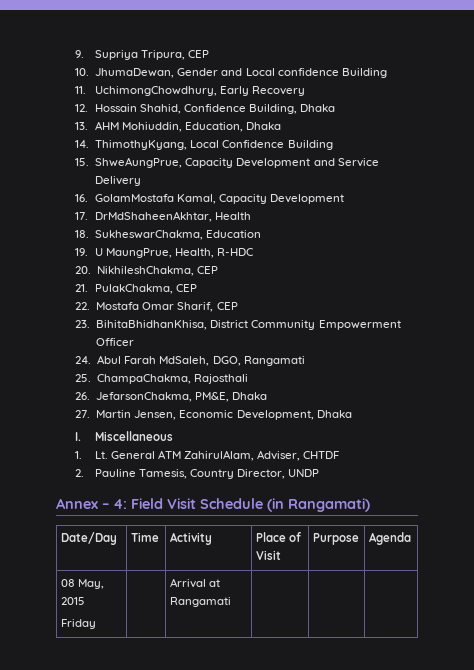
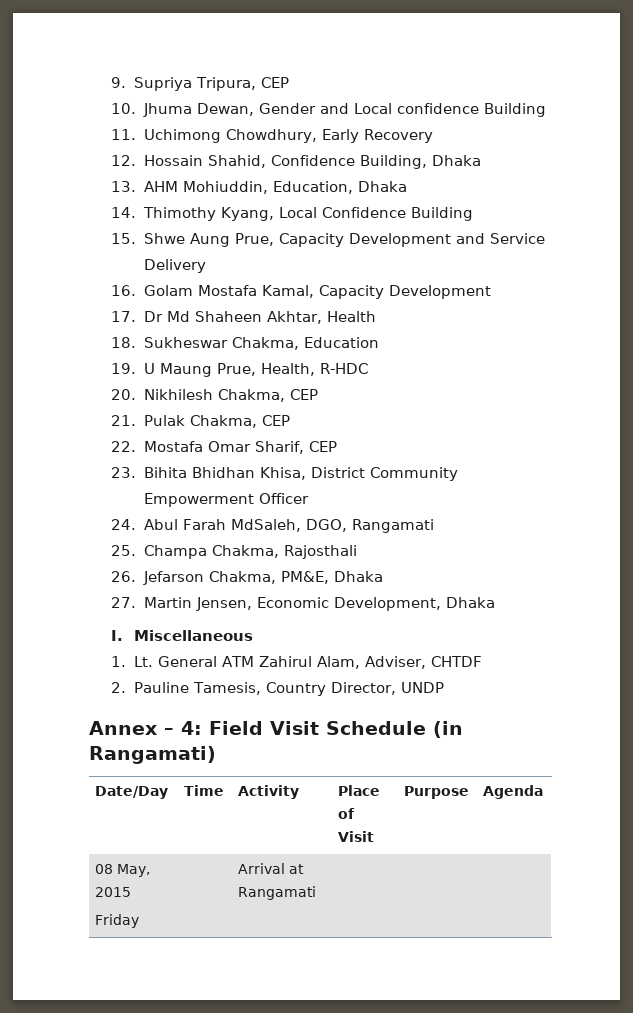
- 10. JhumaDewan, Gender and Local confidence Building
+ 10. Jhuma Dewan, Gender and Local confidence Building
- 11. UchimongChowdhury, Early Recovery
+ 11. Uchimong Chowdhury, Early Recovery
- 14. ThimothyKyang, Local Confidence Building
+ 14. Thimothy Kyang, Local Confidence Building
- 15. ShweAungPrue, Capacity Development and Service Delivery
+ 15. Shwe Aung Prue, Capacity Development and Service Delivery
- 16. GolamMostafa Kamal, Capacity Development
+ 16. Golam Mostafa Kamal, Capacity Development
- 17. DrMdShaheenAkhtar, Health
+ 17. Dr Md Shaheen Akhtar, Health
- 18. SukheswarChakma, Education
+ 18. Sukheswar Chakma, Education
- 19. U MaungPrue, Health, R-HDC
+ 19. U Maung Prue, Health, R-HDC
- 20. NikhileshChakma, CEP
+ 20. Nikhilesh Chakma, CEP
- 21. PulakChakma, CEP
+ 21. Pulak Chakma, CEP
- 23. BihitaBhidhanKhisa, District Community Empowerment Officer
+ 23. Bihita Bhidhan Khisa, District Community Empowerment Officer
- 25. ChampaChakma, Rajosthali
+ 25. Champa Chakma, Rajosthali
- 26. JefarsonChakma, PM&E, Dhaka
+ 26. Jefarson Chakma, PM&E, Dhaka
- 1. Lt. General ATM ZahirulAlam, Adviser, CHTDF
+ 1. Lt. General ATM Zahirul Alam, Adviser, CHTDF

